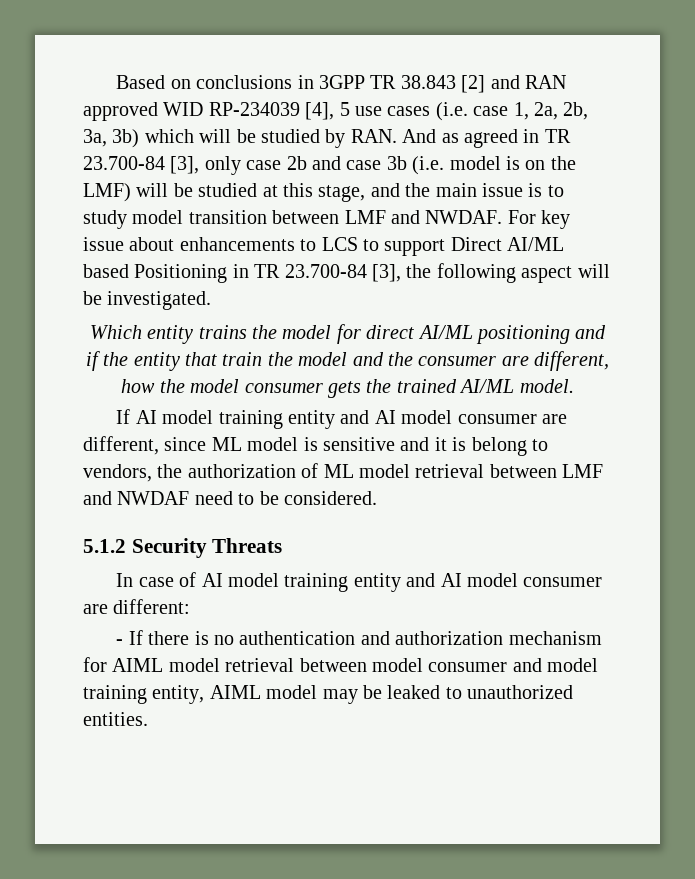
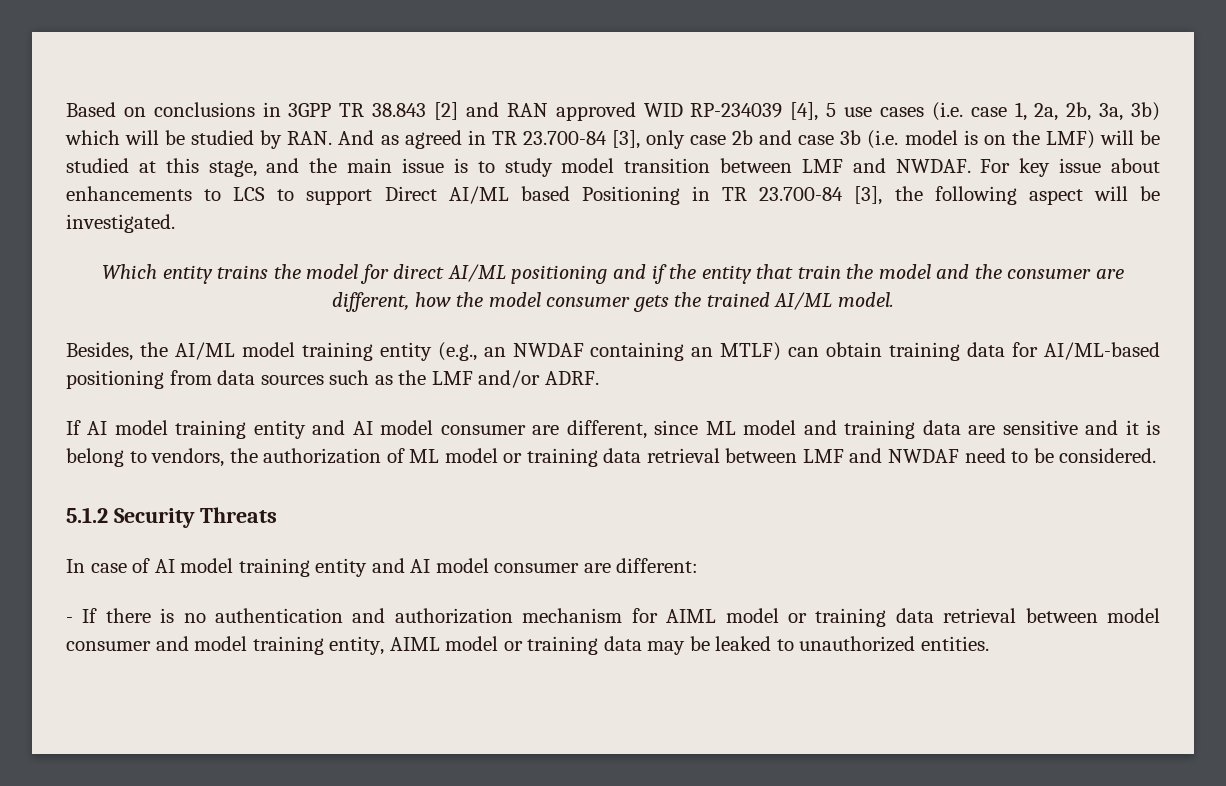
+ Besides, the AI/ML model training entity (e.g., an NWDAF containing an MTLF) can obtain training data for AI/ML-based positioning from data sources such as the LMF and/or ADRF.
- If AI model training entity and AI model consumer are different, since ML model is sensitive and it is belong to vendors, the authorization of ML model retrieval between LMF and NWDAF need to be considered.
+ If AI model training entity and AI model consumer are different, since ML model and training data are sensitive and it is belong to vendors, the authorization of ML model or training data retrieval between LMF and NWDAF need to be considered.
- - If there is no authentication and authorization mechanism for AIML model retrieval between model consumer and model training entity, AIML model may be leaked to unauthorized entities.
+ - If there is no authentication and authorization mechanism for AIML model or training data retrieval between model consumer and model training entity, AIML model or training data may be leaked to unauthorized entities.

